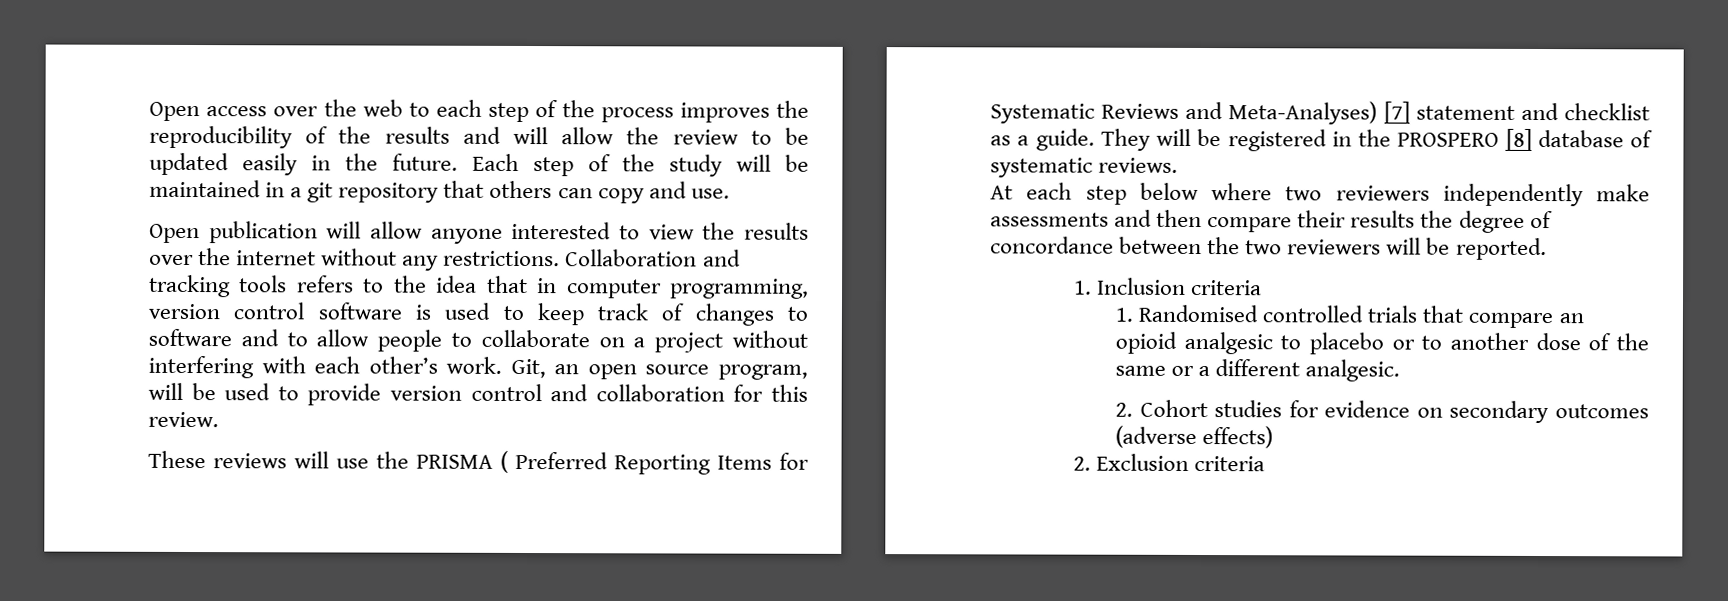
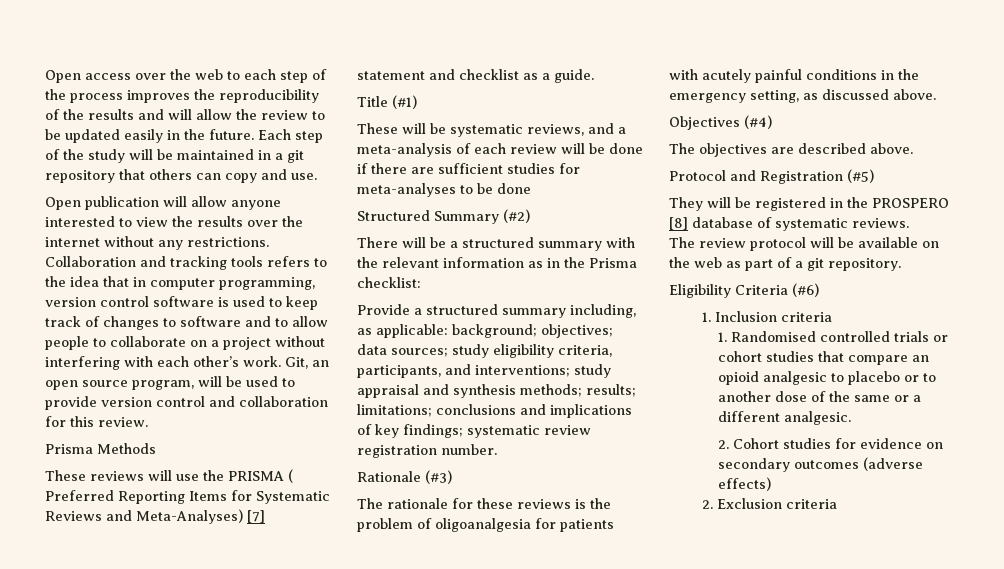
+ Prisma Methods
- These reviews will use the PRISMA ( Preferred Reporting Items for Systematic Reviews and Meta-Analyses) [7] statement and checklist as a guide. They will be registered in the PROSPERO [8] database of systematic reviews.
+ These reviews will use the PRISMA ( Preferred Reporting Items for Systematic Reviews and Meta-Analyses) [7] statement and checklist as a guide.
+ Title (#1)
+ These will be systematic reviews, and a meta-analysis of each review will be done if there are sufficient studies for meta-analyses to be done
+ Structured Summary (#2)
+ There will be a structured summary with the relevant information as in the Prisma checklist:
+ Provide a structured summary including, as applicable: background; objectives; data sources; study eligibility criteria, participants, and interventions; study appraisal and synthesis methods; results; limitations; conclusions and implications of key findings; systematic review registration number.
+ Rationale (#3)
+ The rationale for these reviews is the problem of oligoanalgesia for patients with acutely painful conditions in the emergency setting, as discussed above.
+ Objectives (#4)
+ The objectives are described above.
+ Protocol and Registration (#5)
+ They will be registered in the PROSPERO [8] database of systematic reviews.
- At each step below where two reviewers independently make assessments and then compare their results the degree of concordance between the two reviewers will be reported.
+ The review protocol will be available on the web as part of a git repository.
+ Eligibility Criteria (#6)
- 1. Randomised controlled trials that compare an opioid analgesic to placebo or to another dose of the same or a different analgesic.
+ 1. Randomised controlled trials or cohort studies that compare an opioid analgesic to placebo or to another dose of the same or a different analgesic.

